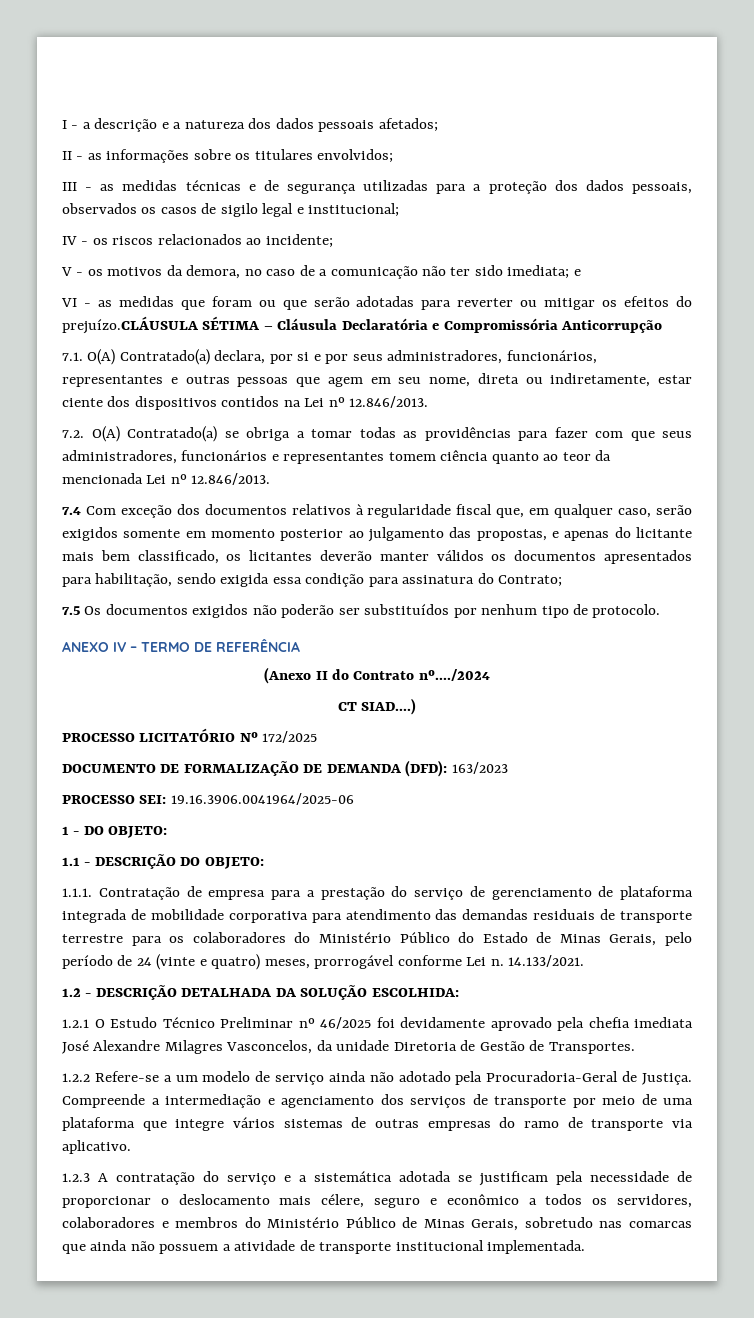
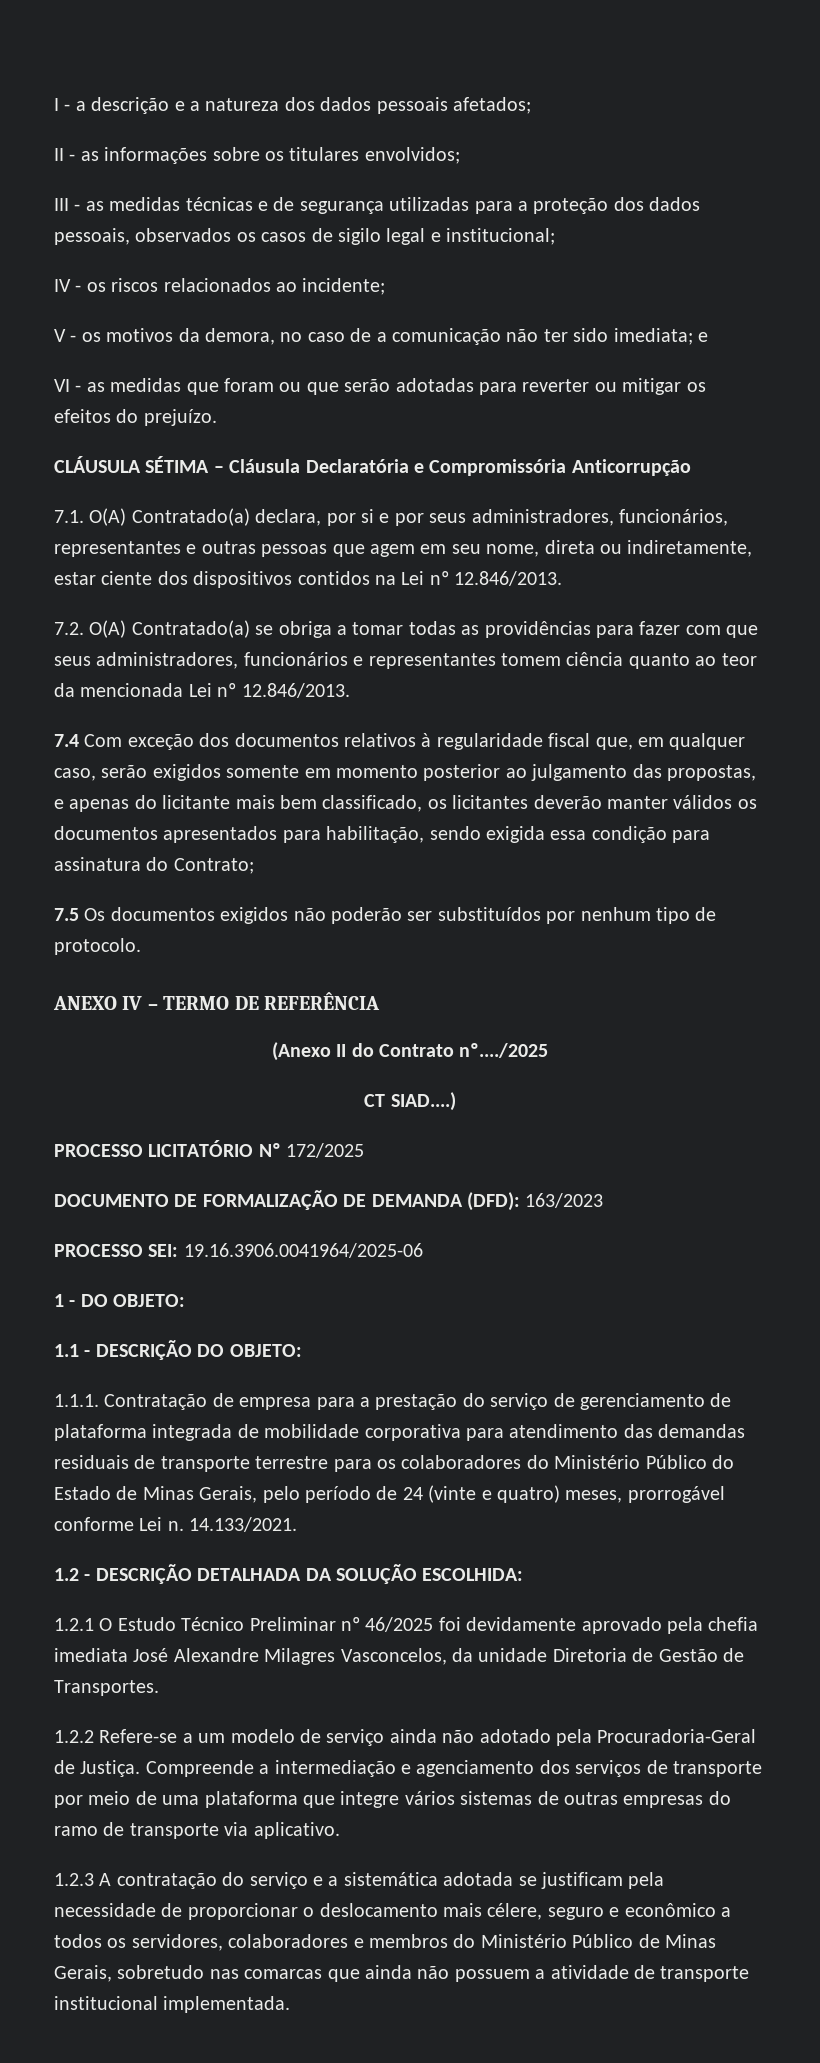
- VI - as medidas que foram ou que serão adotadas para reverter ou mitigar os efeitos do prejuízo.CLÁUSULA SÉTIMA – Cláusula Declaratória e Compromissória Anticorrupção
+ VI - as medidas que foram ou que serão adotadas para reverter ou mitigar os efeitos do prejuízo.
+ CLÁUSULA SÉTIMA – Cláusula Declaratória e Compromissória Anticorrupção
- (Anexo II do Contrato nº..../2024
+ (Anexo II do Contrato nº..../2025

